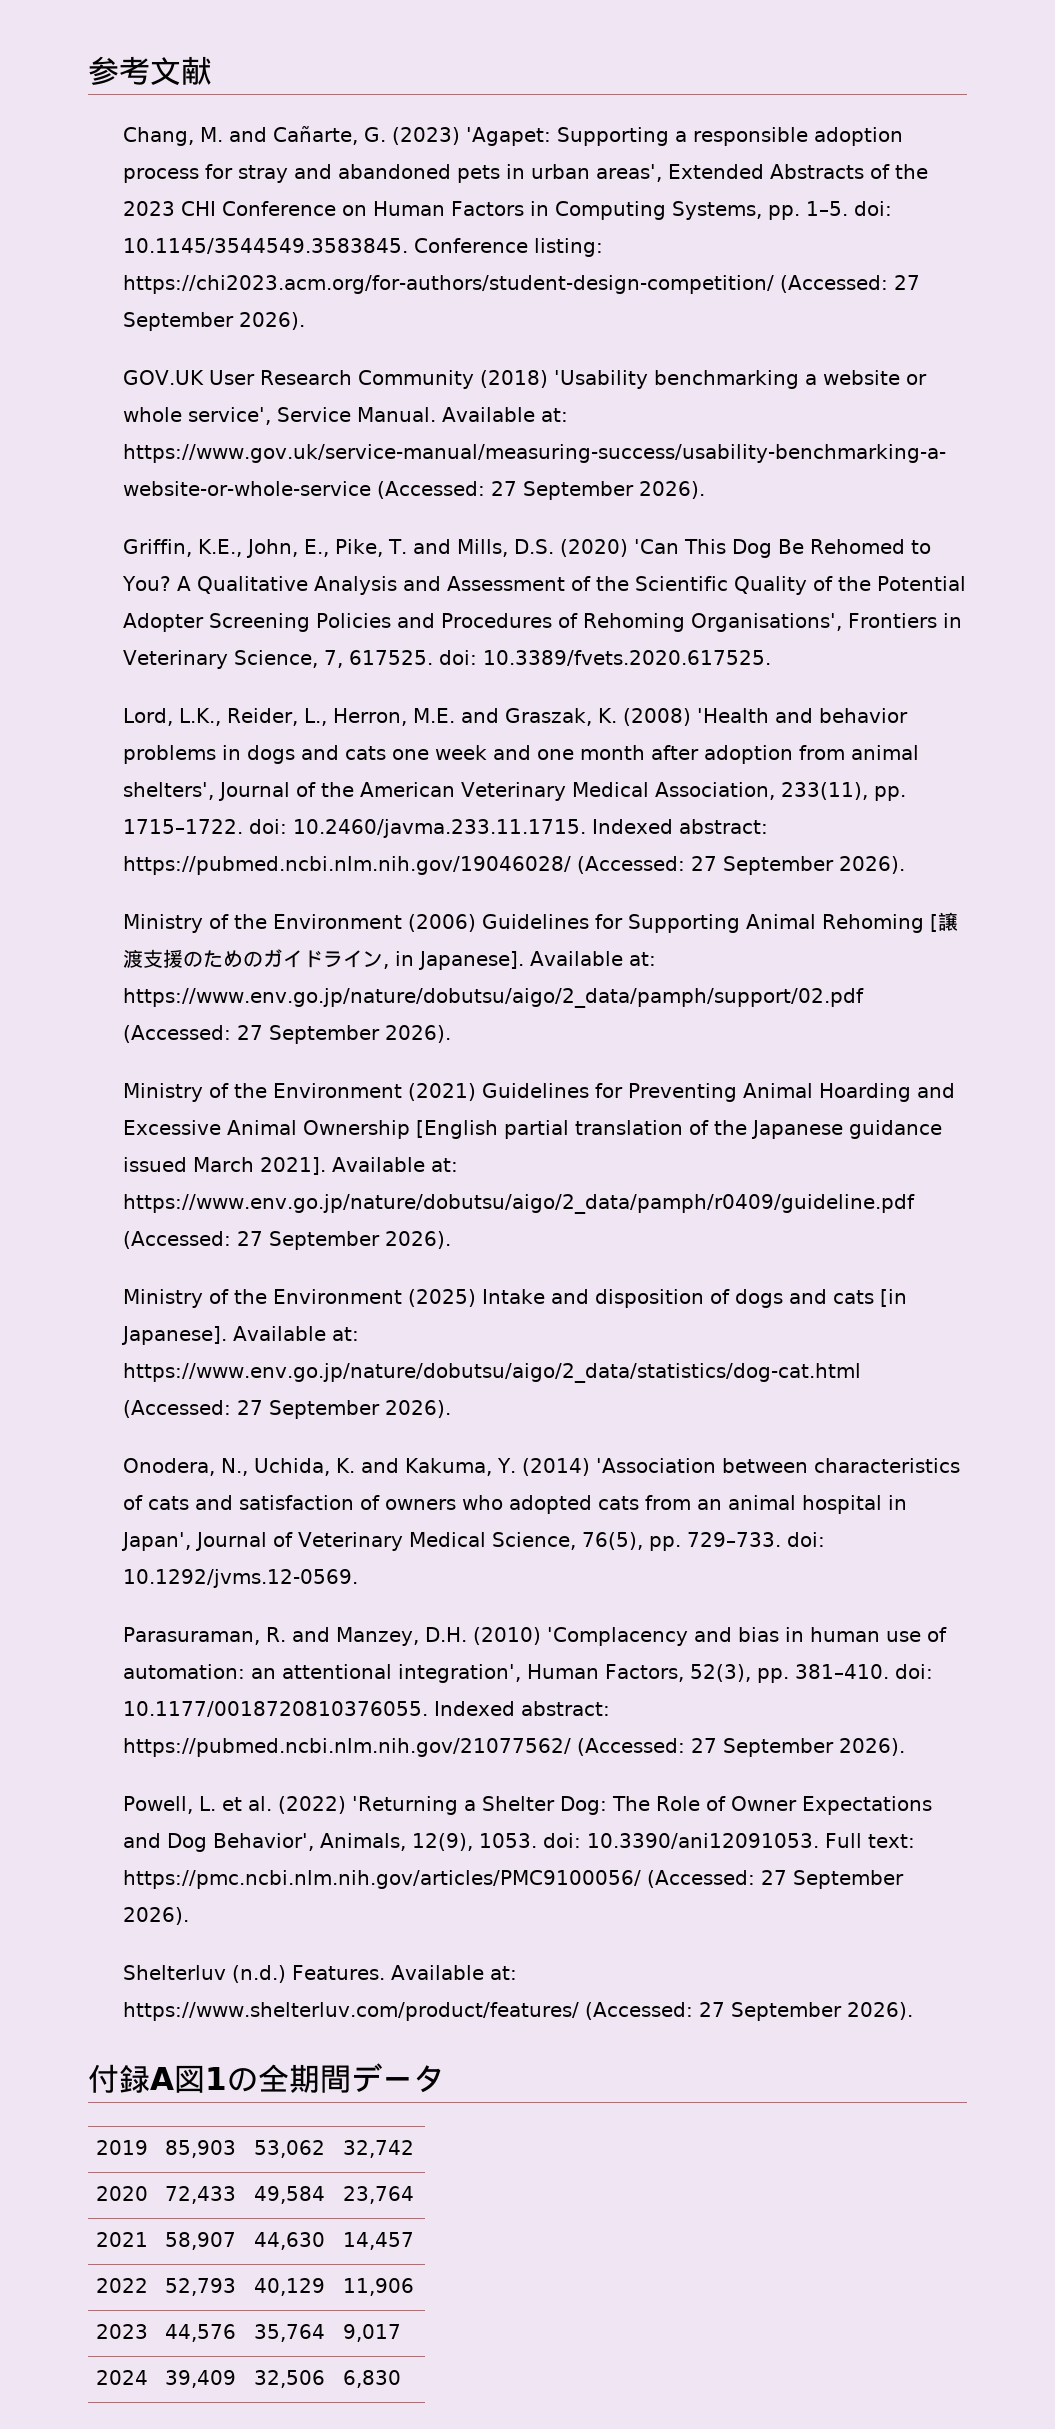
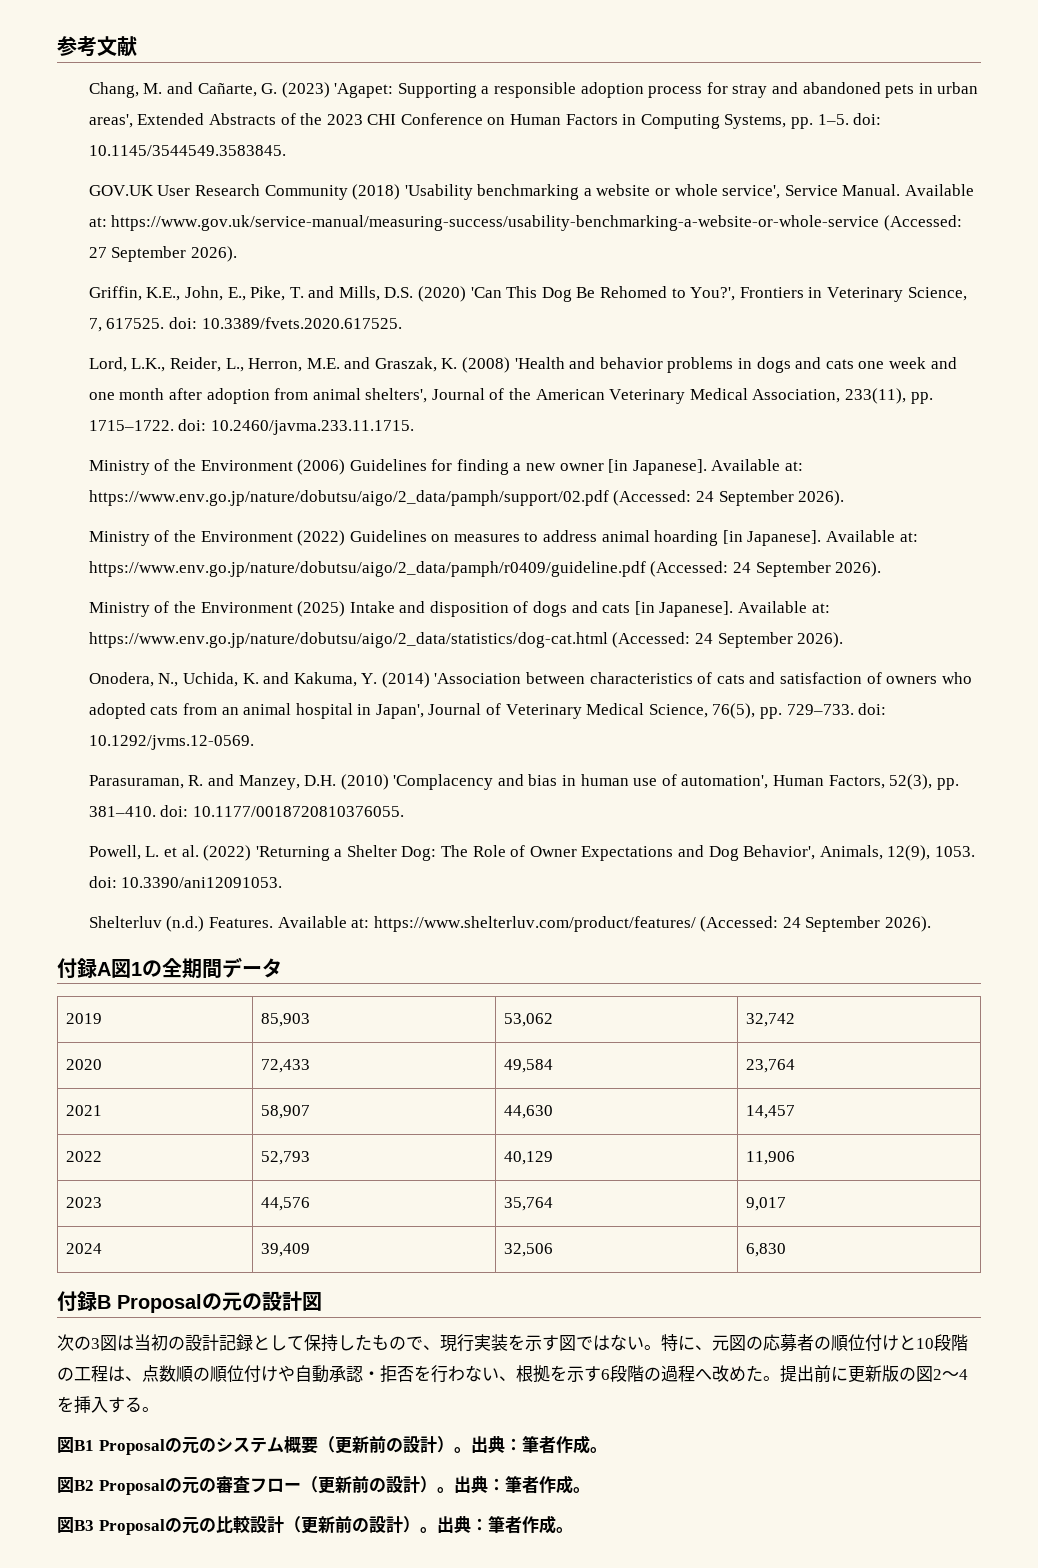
- Chang, M. and Cañarte, G. (2023) 'Agapet: Supporting a responsible adoption process for stray and abandoned pets in urban areas', Extended Abstracts of the 2023 CHI Conference on Human Factors in Computing Systems, pp. 1–5. doi: 10.1145/3544549.3583845. Conference listing: https://chi2023.acm.org/for-authors/student-design-competition/ (Accessed: 27 September 2026).
+ Chang, M. and Cañarte, G. (2023) 'Agapet: Supporting a responsible adoption process for stray and abandoned pets in urban areas', Extended Abstracts of the 2023 CHI Conference on Human Factors in Computing Systems, pp. 1–5. doi: 10.1145/3544549.3583845.
- Griffin, K.E., John, E., Pike, T. and Mills, D.S. (2020) 'Can This Dog Be Rehomed to You? A Qualitative Analysis and Assessment of the Scientific Quality of the Potential Adopter Screening Policies and Procedures of Rehoming Organisations', Frontiers in Veterinary Science, 7, 617525. doi: 10.3389/fvets.2020.617525.
+ Griffin, K.E., John, E., Pike, T. and Mills, D.S. (2020) 'Can This Dog Be Rehomed to You?', Frontiers in Veterinary Science, 7, 617525. doi: 10.3389/fvets.2020.617525.
- Lord, L.K., Reider, L., Herron, M.E. and Graszak, K. (2008) 'Health and behavior problems in dogs and cats one week and one month after adoption from animal shelters', Journal of the American Veterinary Medical Association, 233(11), pp. 1715–1722. doi: 10.2460/javma.233.11.1715. Indexed abstract: https://pubmed.ncbi.nlm.nih.gov/19046028/ (Accessed: 27 September 2026).
+ Lord, L.K., Reider, L., Herron, M.E. and Graszak, K. (2008) 'Health and behavior problems in dogs and cats one week and one month after adoption from animal shelters', Journal of the American Veterinary Medical Association, 233(11), pp. 1715–1722. doi: 10.2460/javma.233.11.1715.
- Ministry of the Environment (2006) Guidelines for Supporting Animal Rehoming [譲渡支援のためのガイドライン, in Japanese].
+ Ministry of the Environment (2006) Guidelines for finding a new owner [in Japanese].
- Available at: https://www.env.go.jp/nature/dobutsu/aigo/2_data/pamph/support/02.pdf (Accessed: 27 September 2026).
- Ministry of the Environment (2021) Guidelines for Preventing Animal Hoarding and Excessive Animal Ownership [English partial translation of the Japanese guidance issued March 2021].
+ Available at: https://www.env.go.jp/nature/dobutsu/aigo/2_data/pamph/support/02.pdf (Accessed: 24 September 2026).
+ Ministry of the Environment (2022) Guidelines on measures to address animal hoarding [in Japanese].
- Available at: https://www.env.go.jp/nature/dobutsu/aigo/2_data/pamph/r0409/guideline.pdf (Accessed: 27 September 2026).
+ Available at: https://www.env.go.jp/nature/dobutsu/aigo/2_data/pamph/r0409/guideline.pdf (Accessed: 24 September 2026).
- Available at: https://www.env.go.jp/nature/dobutsu/aigo/2_data/statistics/dog-cat.html (Accessed: 27 September 2026).
+ Available at: https://www.env.go.jp/nature/dobutsu/aigo/2_data/statistics/dog-cat.html (Accessed: 24 September 2026).
- Parasuraman, R. and Manzey, D.H. (2010) 'Complacency and bias in human use of automation: an attentional integration', Human Factors, 52(3), pp. 381–410. doi: 10.1177/0018720810376055. Indexed abstract: https://pubmed.ncbi.nlm.nih.gov/21077562/ (Accessed: 27 September 2026).
+ Parasuraman, R. and Manzey, D.H. (2010) 'Complacency and bias in human use of automation', Human Factors, 52(3), pp. 381–410. doi: 10.1177/0018720810376055.
- Powell, L. et al. (2022) 'Returning a Shelter Dog: The Role of Owner Expectations and Dog Behavior', Animals, 12(9), 1053. doi: 10.3390/ani12091053. Full text: https://pmc.ncbi.nlm.nih.gov/articles/PMC9100056/ (Accessed: 27 September 2026).
+ Powell, L. et al. (2022) 'Returning a Shelter Dog: The Role of Owner Expectations and Dog Behavior', Animals, 12(9), 1053. doi: 10.3390/ani12091053.
- Available at: https://www.shelterluv.com/product/features/ (Accessed: 27 September 2026).
+ Available at: https://www.shelterluv.com/product/features/ (Accessed: 24 September 2026).
+ 付録B Proposalの元の設計図
+ 次の3図は当初の設計記録として保持したもので、現行実装を示す図ではない。特に、元図の応募者の順位付けと10段階の工程は、点数順の順位付けや自動承認・拒否を行わない、根拠を示す6段階の過程へ改めた。提出前に更新版の図2～4を挿入する。
+ 図B1 Proposalの元のシステム概要（更新前の設計）。出典：筆者作成。
+ 図B2 Proposalの元の審査フロー（更新前の設計）。出典：筆者作成。
+ 図B3 Proposalの元の比較設計（更新前の設計）。出典：筆者作成。

